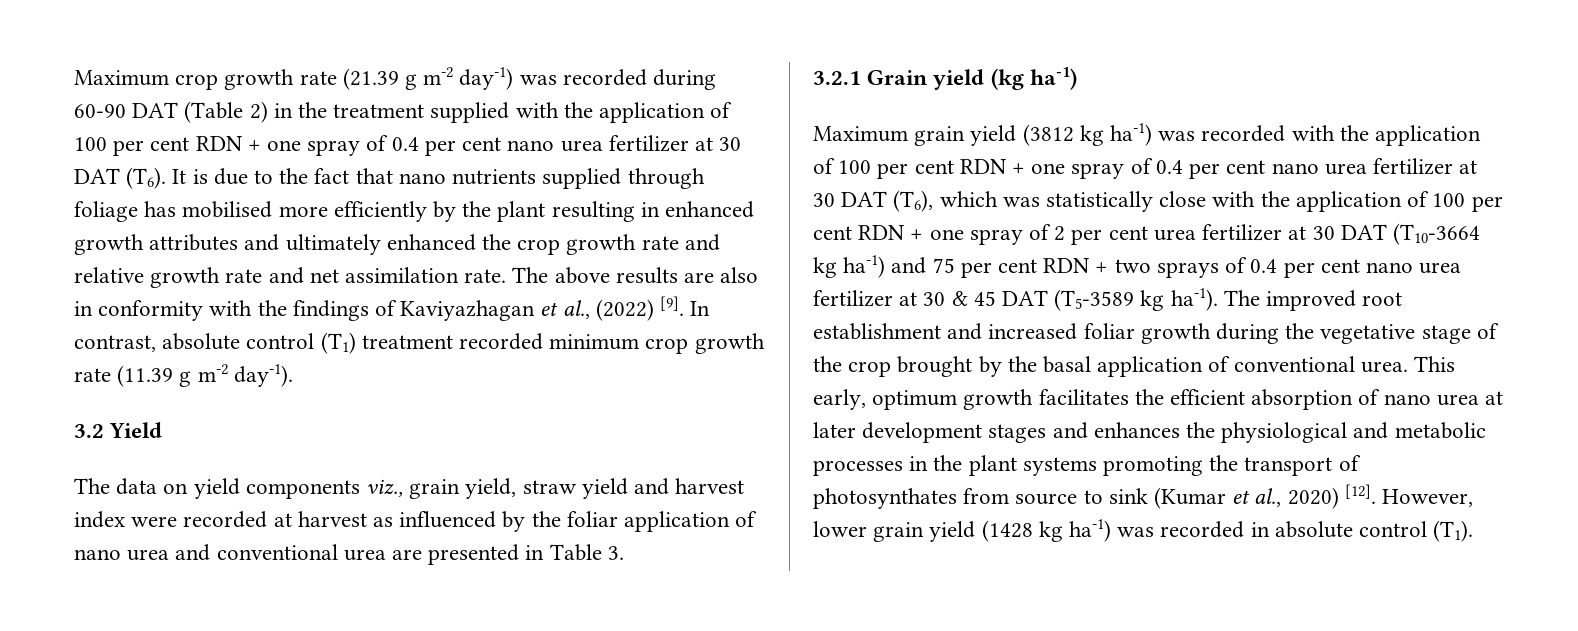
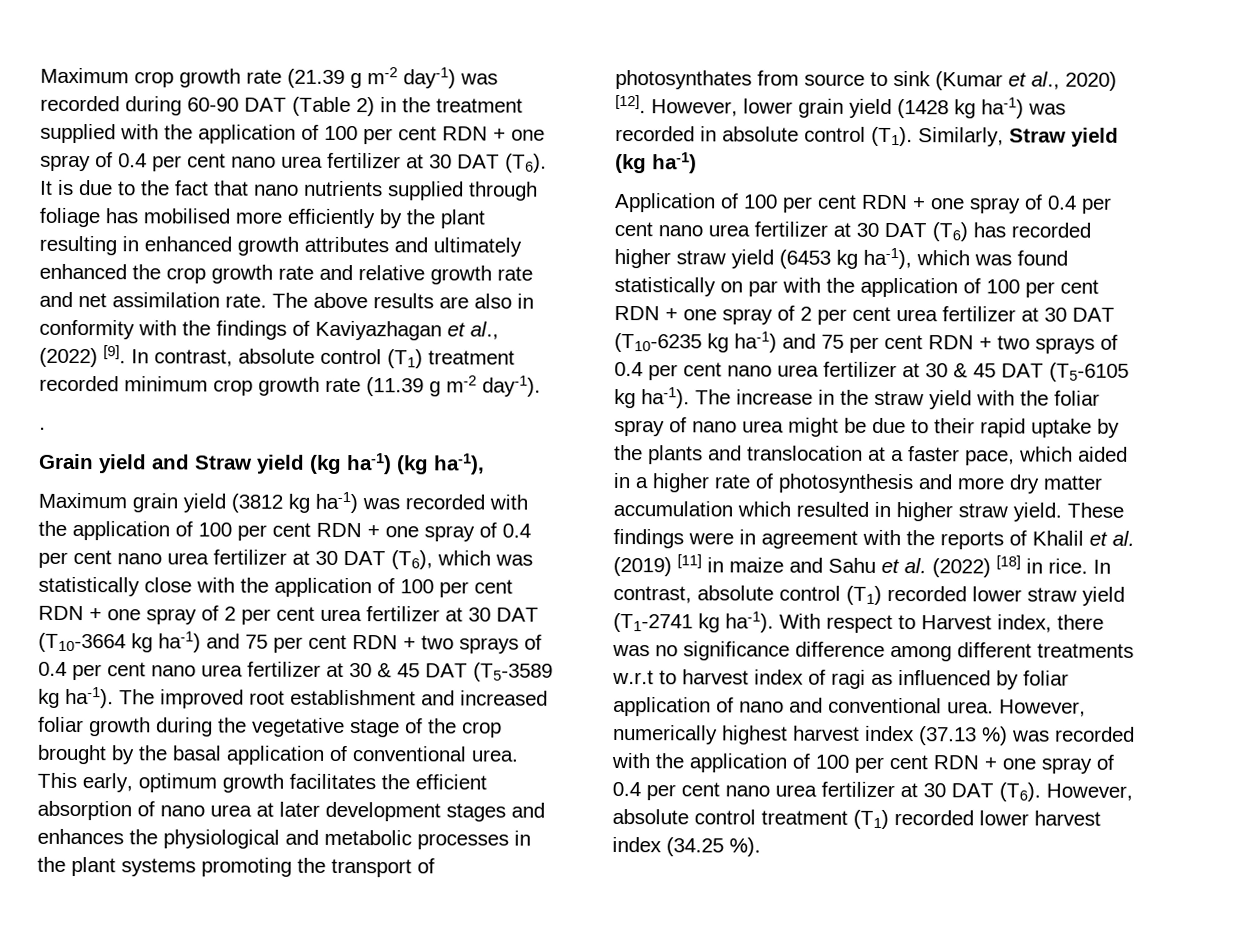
- 3.2 Yield
- The data on yield components viz., grain yield, straw yield and harvest index were recorded at harvest as influenced by the foliar application of nano urea and conventional urea are presented in Table 3.
- 3.2.1 Grain yield (kg ha-1)
+ .
+ Grain yield and Straw yield (kg ha-1) (kg ha-1),
- However, lower grain yield (1428 kg ha-1) was recorded in absolute control (T1).
+ However, lower grain yield (1428 kg ha-1) was recorded in absolute control (T1). Similarly, Straw yield (kg ha-1)
+ Application of 100 per cent RDN + one spray of 0.4 per cent nano urea fertilizer at 30 DAT (T6) has recorded higher straw yield (6453 kg ha-1), which was found statistically on par with the application of 100 per cent RDN + one spray of 2 per cent urea fertilizer at 30 DAT (T10-6235 kg ha-1) and 75 per cent RDN + two sprays of 0.4 per cent nano urea fertilizer at 30 & 45 DAT (T5-6105 kg ha-1). The increase in the straw yield with the foliar spray of nano urea might be due to their rapid uptake by the plants and translocation at a faster pace, which aided in a higher rate of photosynthesis and more dry matter accumulation which resulted in higher straw yield. These findings were in agreement with the reports of Khalil et al. (2019) [11] in maize and Sahu et al. (2022) [18] in rice. In contrast, absolute control (T1) recorded lower straw yield (T1-2741 kg ha-1). With respect to Harvest index, there was no significance difference among different treatments w.r.t to harvest index of ragi as influenced by foliar application of nano and conventional urea. However, numerically highest harvest index (37.13 %) was recorded with the application of 100 per cent RDN + one spray of 0.4 per cent nano urea fertilizer at 30 DAT (T6). However, absolute control treatment (T1) recorded lower harvest index (34.25 %).

